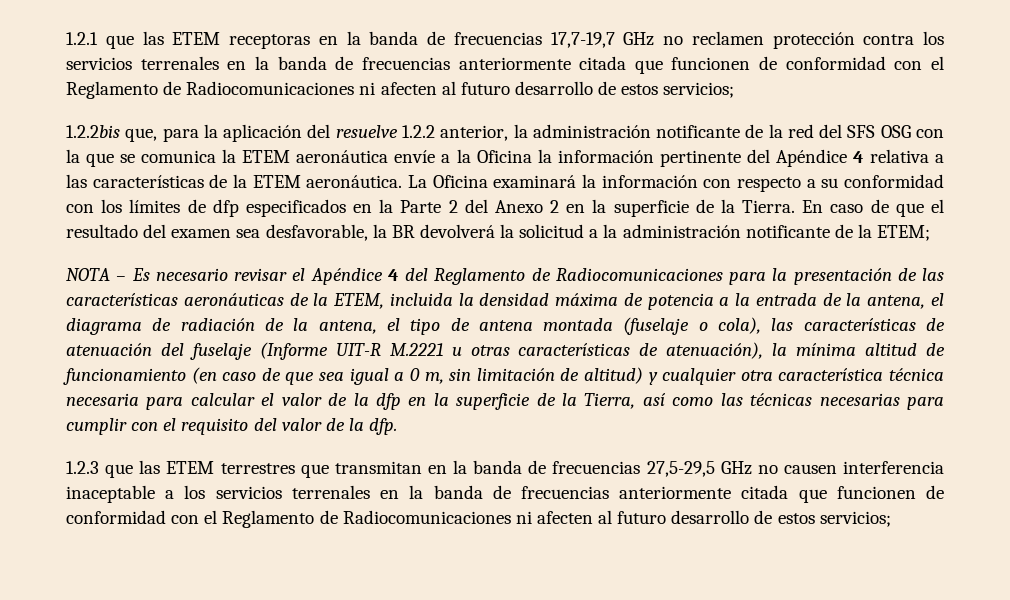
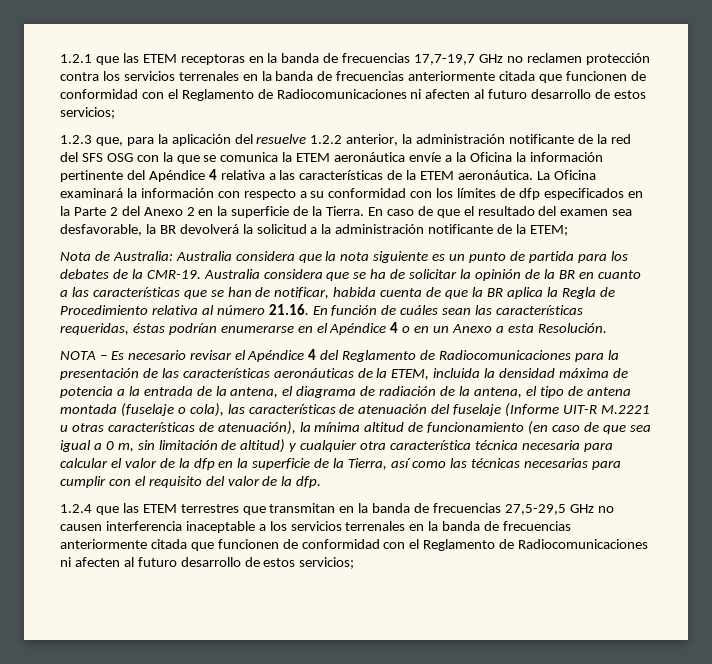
- 1.2.2bis que, para la aplicación del resuelve 1.2.2 anterior, la administración notificante de la red del SFS OSG con la que se comunica la ETEM aeronáutica envíe a la Oficina la información pertinente del Apéndice 4 relativa a las características de la ETEM aeronáutica.
+ 1.2.3 que, para la aplicación del resuelve 1.2.2 anterior, la administración notificante de la red del SFS OSG con la que se comunica la ETEM aeronáutica envíe a la Oficina la información pertinente del Apéndice 4 relativa a las características de la ETEM aeronáutica.
+ Nota de Australia: Australia considera que la nota siguiente es un punto de partida para los debates de la CMR-19. Australia considera que se ha de solicitar la opinión de la BR en cuanto a las características que se han de notificar, habida cuenta de que la BR aplica la Regla de Procedimiento relativa al número 21.16. En función de cuáles sean las características requeridas, éstas podrían enumerarse en el Apéndice 4 o en un Anexo a esta Resolución.
- 1.2.3 que las ETEM terrestres que transmitan en la banda de frecuencias 27,5-29,5 GHz no causen interferencia inaceptable a los servicios terrenales en la banda de frecuencias anteriormente citada que funcionen de conformidad con el Reglamento de Radiocomunicaciones ni afecten al futuro desarrollo de estos servicios;
+ 1.2.4 que las ETEM terrestres que transmitan en la banda de frecuencias 27,5-29,5 GHz no causen interferencia inaceptable a los servicios terrenales en la banda de frecuencias anteriormente citada que funcionen de conformidad con el Reglamento de Radiocomunicaciones ni afecten al futuro desarrollo de estos servicios;

